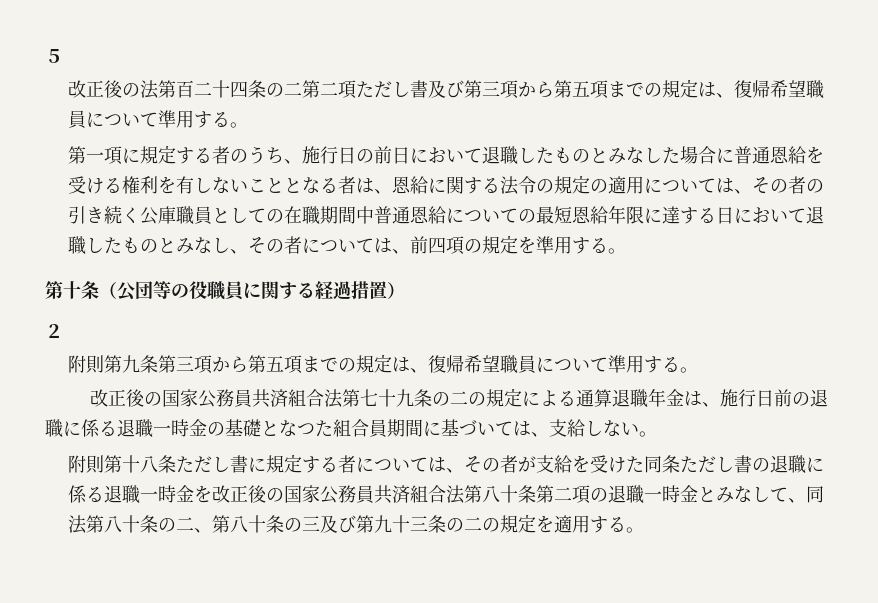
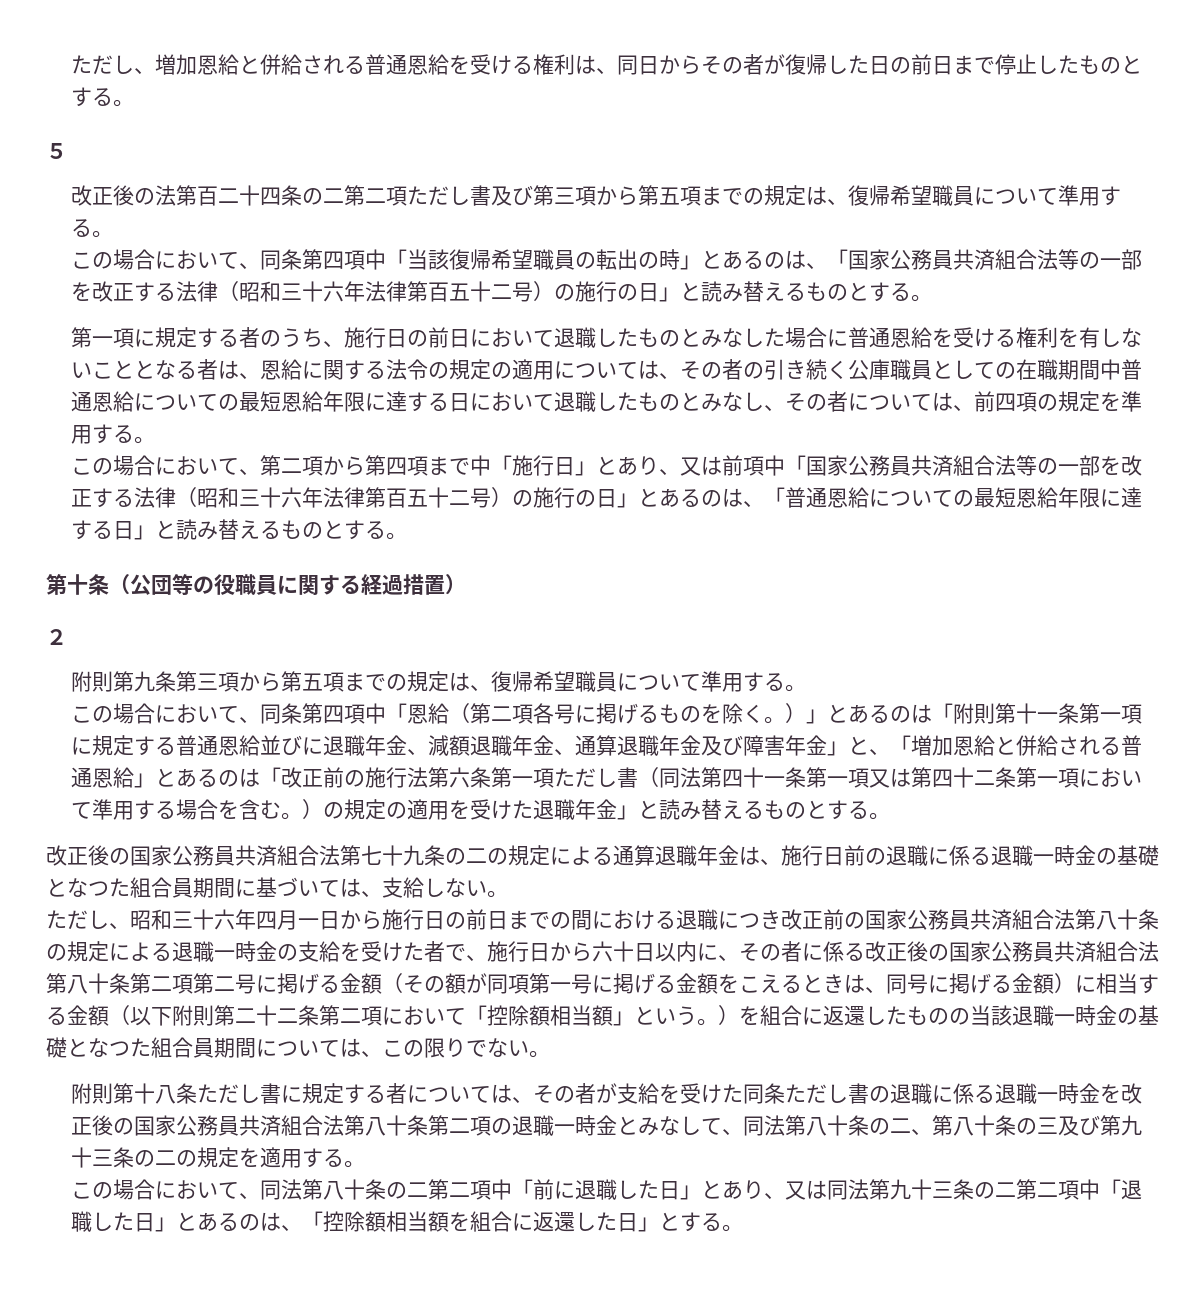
+ ただし、増加恩給と併給される普通恩給を受ける権利は、同日からその者が復帰した日の前日まで停止したものとする。
+ この場合において、同条第四項中「当該復帰希望職員の転出の時」とあるのは、「国家公務員共済組合法等の一部を改正する法律（昭和三十六年法律第百五十二号）の施行の日」と読み替えるものとする。
+ この場合において、第二項から第四項まで中「施行日」とあり、又は前項中「国家公務員共済組合法等の一部を改正する法律（昭和三十六年法律第百五十二号）の施行の日」とあるのは、「普通恩給についての最短恩給年限に達する日」と読み替えるものとする。
+ この場合において、同条第四項中「恩給（第二項各号に掲げるものを除く。）」とあるのは「附則第十一条第一項に規定する普通恩給並びに退職年金、減額退職年金、通算退職年金及び障害年金」と、「増加恩給と併給される普通恩給」とあるのは「改正前の施行法第六条第一項ただし書（同法第四十一条第一項又は第四十二条第一項において準用する場合を含む。）の規定の適用を受けた退職年金」と読み替えるものとする。
+ ただし、昭和三十六年四月一日から施行日の前日までの間における退職につき改正前の国家公務員共済組合法第八十条の規定による退職一時金の支給を受けた者で、施行日から六十日以内に、その者に係る改正後の国家公務員共済組合法第八十条第二項第二号に掲げる金額（その額が同項第一号に掲げる金額をこえるときは、同号に掲げる金額）に相当する金額（以下附則第二十二条第二項において「控除額相当額」という。）を組合に返還したものの当該退職一時金の基礎となつた組合員期間については、この限りでない。
+ この場合において、同法第八十条の二第二項中「前に退職した日」とあり、又は同法第九十三条の二第二項中「退職した日」とあるのは、「控除額相当額を組合に返還した日」とする。

